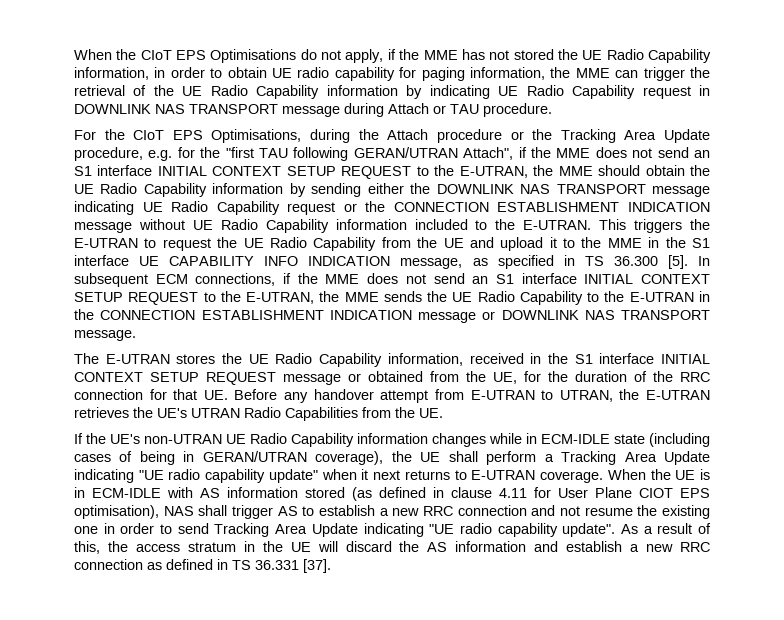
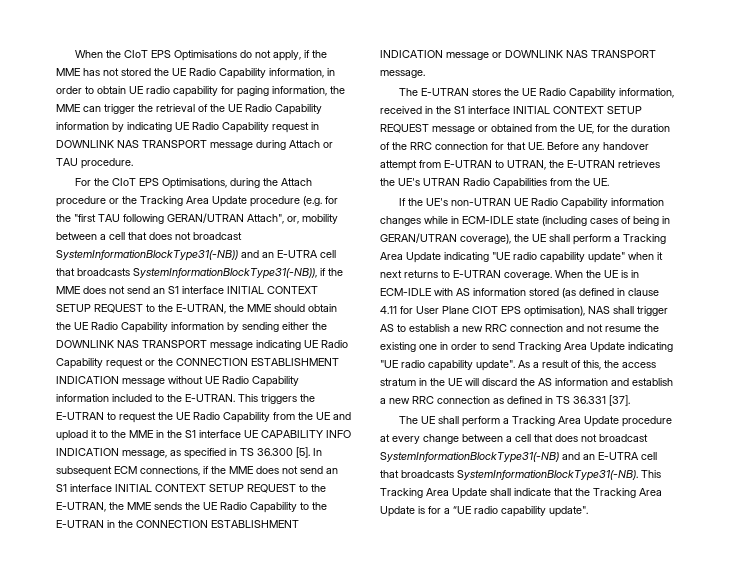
- For the CIoT EPS Optimisations, during the Attach procedure or the Tracking Area Update procedure, e.g. for the "first TAU following GERAN/UTRAN Attach", if the MME does not send an S1 interface INITIAL CONTEXT SETUP REQUEST to the E-UTRAN, the MME should obtain the UE Radio Capability information by sending either the DOWNLINK NAS TRANSPORT message indicating UE Radio Capability request or the CONNECTION ESTABLISHMENT INDICATION message without UE Radio Capability information included to the E-UTRAN.
+ For the CIoT EPS Optimisations, during the Attach procedure or the Tracking Area Update procedure (e.g. for the "first TAU following GERAN/UTRAN Attach", or, mobility between a cell that does not broadcast SystemInformationBlockType31(-NB)) and an E-UTRA cell that broadcasts SystemInformationBlockType31(-NB)), if the MME does not send an S1 interface INITIAL CONTEXT SETUP REQUEST to the E-UTRAN, the MME should obtain the UE Radio Capability information by sending either the DOWNLINK NAS TRANSPORT message indicating UE Radio Capability request or the CONNECTION ESTABLISHMENT INDICATION message without UE Radio Capability information included to the E-UTRAN.
+ The UE shall perform a Tracking Area Update procedure at every change between a cell that does not broadcast SystemInformationBlockType31(-NB) and an E-UTRA cell that broadcasts SystemInformationBlockType31(-NB). This Tracking Area Update shall indicate that the Tracking Area Update is for a “UE radio capability update".

